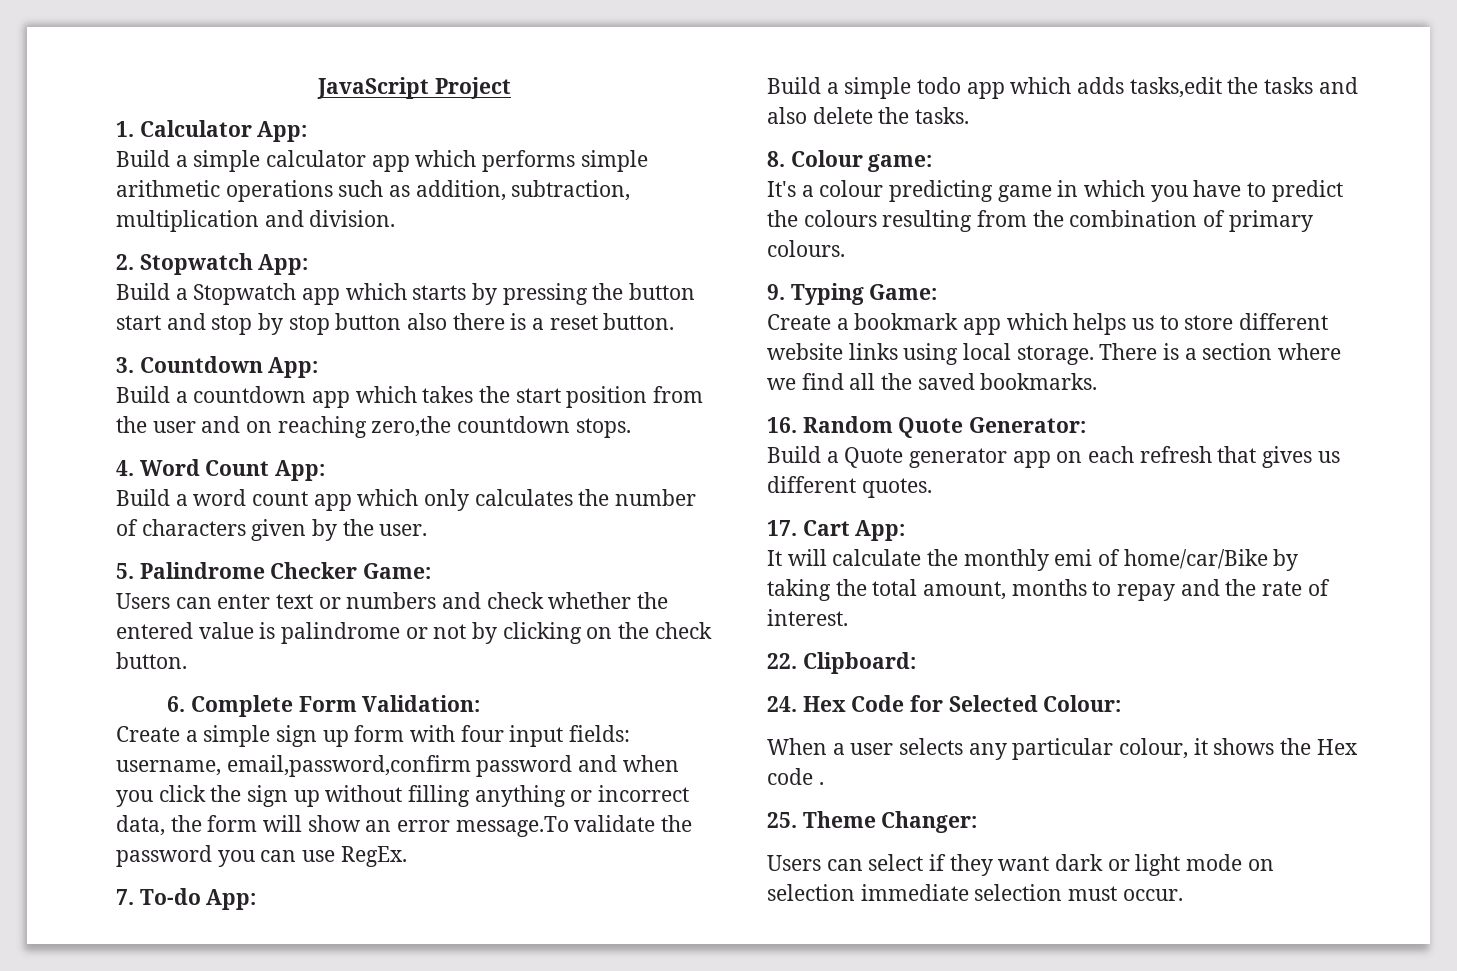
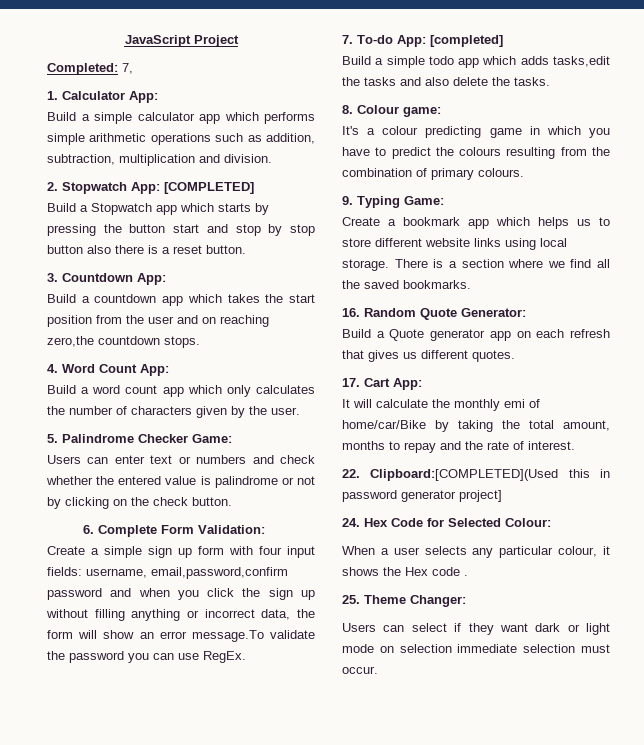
+ Completed: 7,
- 2. Stopwatch App:
+ 2. Stopwatch App: [COMPLETED]
- 7. To-do App:
+ 7. To-do App: [completed]
- 22. Clipboard:
+ 22. Clipboard:[COMPLETED](Used this in password generator project]

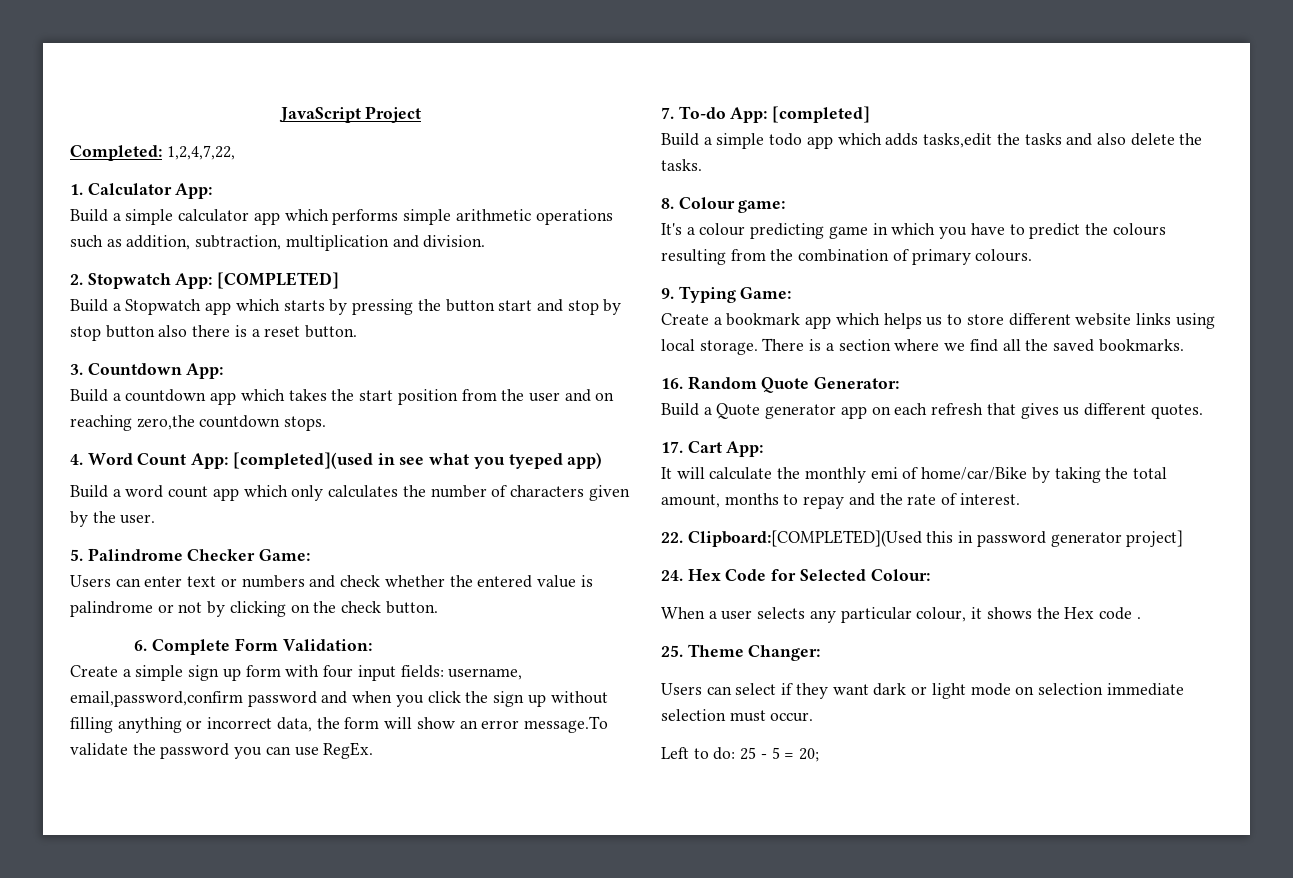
- Completed: 7,
+ Completed: 1,2,4,7,22,
- 4. Word Count App:
+ 4. Word Count App: [completed](used in see what you tyeped app)
+ Left to do: 25 - 5 = 20;

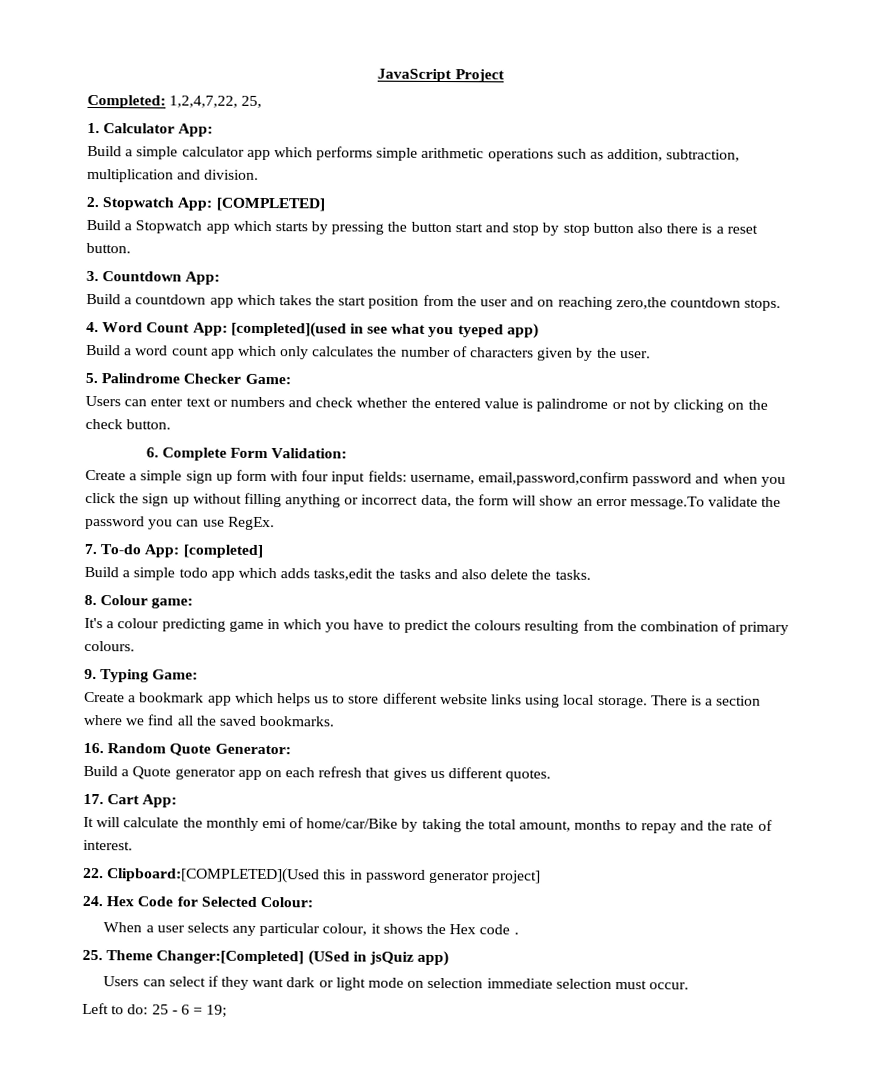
- Completed: 1,2,4,7,22,
+ Completed: 1,2,4,7,22, 25,
- 25. Theme Changer:
+ 25. Theme Changer:[Completed] (USed in jsQuiz app)
- Left to do: 25 - 5 = 20;
+ Left to do: 25 - 6 = 19;

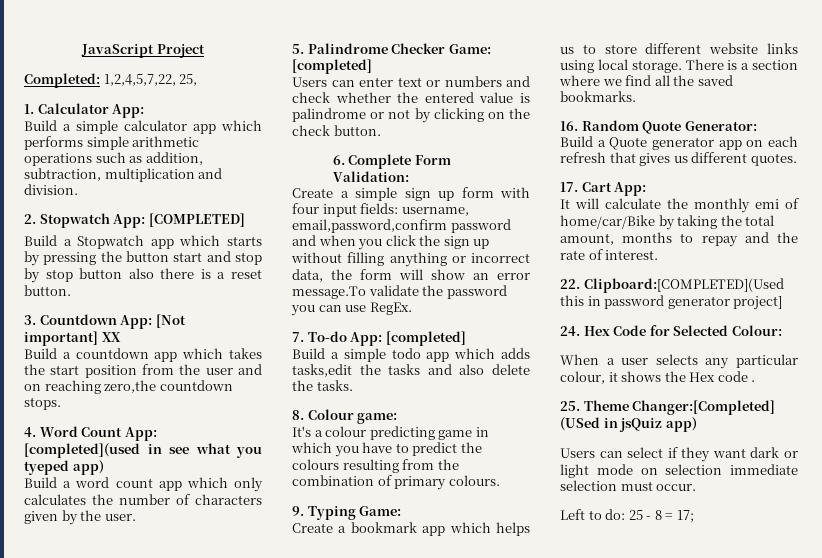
- Completed: 1,2,4,7,22, 25,
+ Completed: 1,2,4,5,7,22, 25,
- 3. Countdown App:
+ 3. Countdown App: [Not important] XX
- 5. Palindrome Checker Game:
+ 5. Palindrome Checker Game: [completed]
- Left to do: 25 - 6 = 19;
+ Left to do: 25 - 8 = 17;

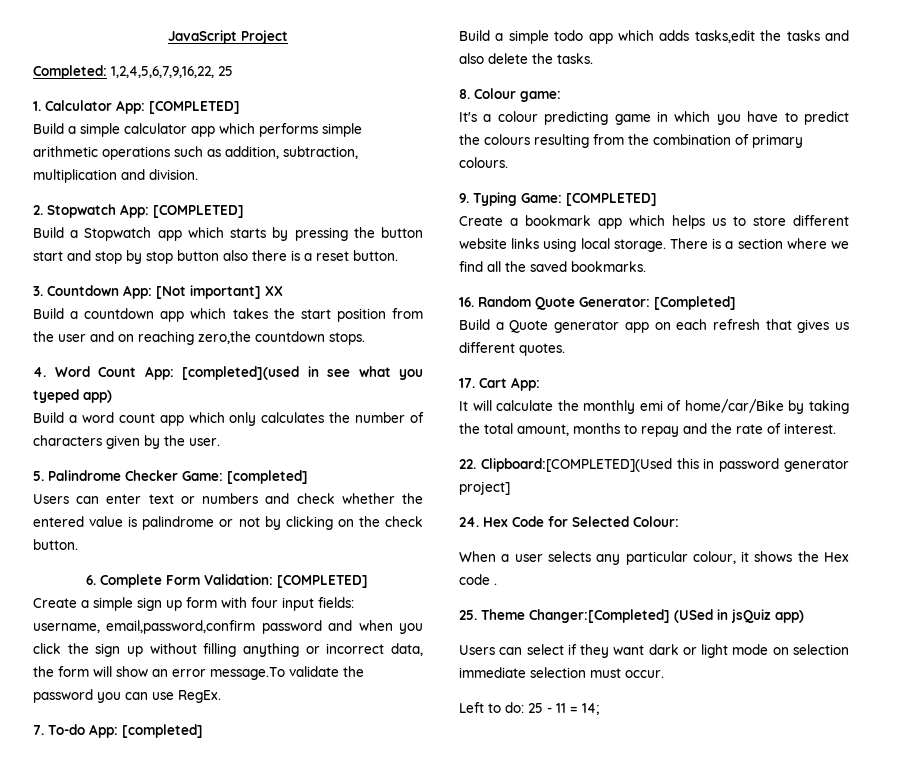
- Completed: 1,2,4,5,7,22, 25,
+ Completed: 1,2,4,5,6,7,9,16,22, 25
- 1. Calculator App:
+ 1. Calculator App: [COMPLETED]
- 6. Complete Form Validation:
+ 6. Complete Form Validation: [COMPLETED]
- 9. Typing Game:
+ 9. Typing Game: [COMPLETED]
- 16. Random Quote Generator:
+ 16. Random Quote Generator: [Completed]
- Left to do: 25 - 8 = 17;
+ Left to do: 25 - 11 = 14;

